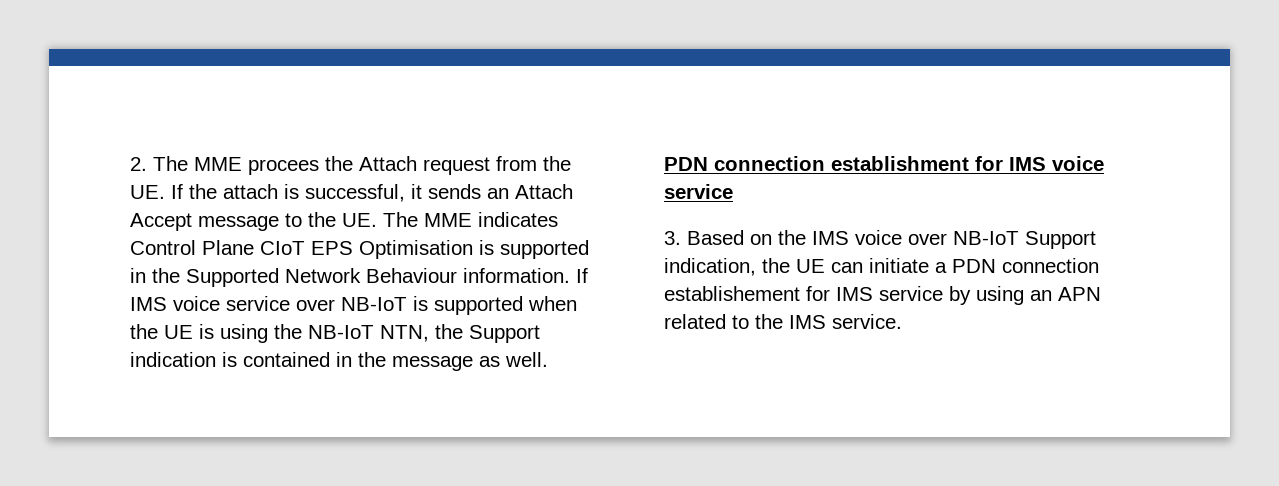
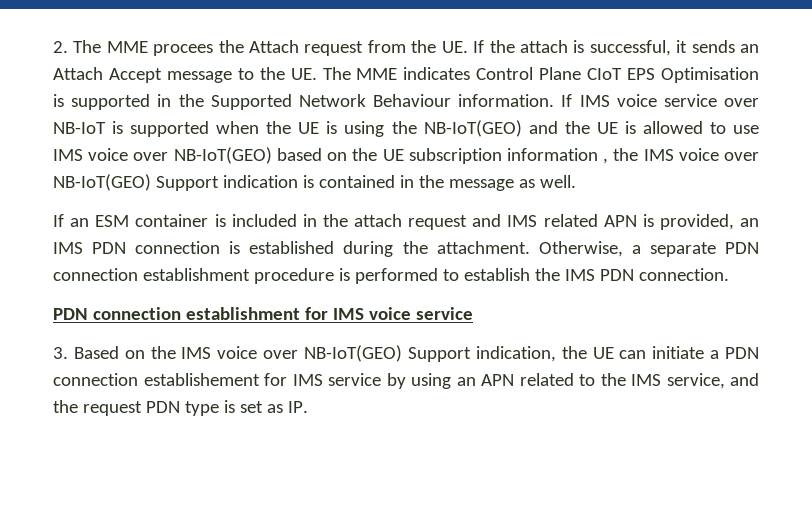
- If IMS voice service over NB-IoT is supported when the UE is using the NB-IoT NTN, the Support indication is contained in the message as well.
+ If IMS voice service over NB-IoT is supported when the UE is using the NB-IoT(GEO) and the UE is allowed to use IMS voice over NB-IoT(GEO) based on the UE subscription information , the IMS voice over NB-IoT(GEO) Support indication is contained in the message as well.
+ If an ESM container is included in the attach request and IMS related APN is provided, an IMS PDN connection is established during the attachment. Otherwise, a separate PDN connection establishment procedure is performed to establish the IMS PDN connection.
- 3. Based on the IMS voice over NB-IoT Support indication, the UE can initiate a PDN connection establishement for IMS service by using an APN related to the IMS service.
+ 3. Based on the IMS voice over NB-IoT(GEO) Support indication, the UE can initiate a PDN connection establishement for IMS service by using an APN related to the IMS service, and the request PDN type is set as IP.

